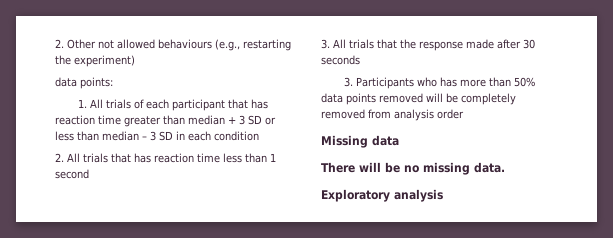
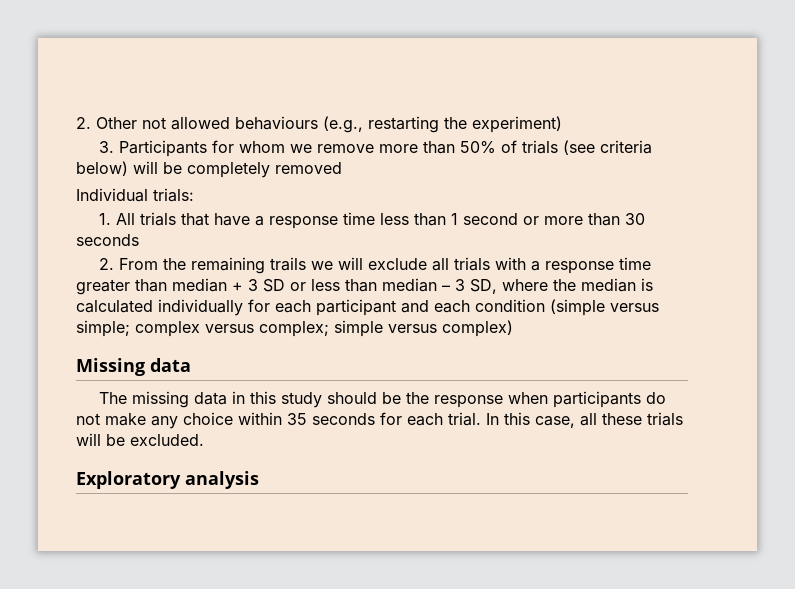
- data points:
- 1. All trials of each participant that has reaction time greater than median + 3 SD or less than median – 3 SD in each condition
- 2. All trials that has reaction time less than 1 second
- 3. All trials that the response made after 30 seconds
- 3. Participants who has more than 50% data points removed will be completely removed from analysis order
+ 3. Participants for whom we remove more than 50% of trials (see criteria below) will be completely removed
+ Individual trials:
+ 1. All trials that have a response time less than 1 second or more than 30 seconds
+ 2. From the remaining trails we will exclude all trials with a response time greater than median + 3 SD or less than median – 3 SD, where the median is calculated individually for each participant and each condition (simple versus simple; complex versus complex; simple versus complex)
  Missing data
- There will be no missing data.
+ The missing data in this study should be the response when participants do not make any choice within 35 seconds for each trial. In this case, all these trials will be excluded.

